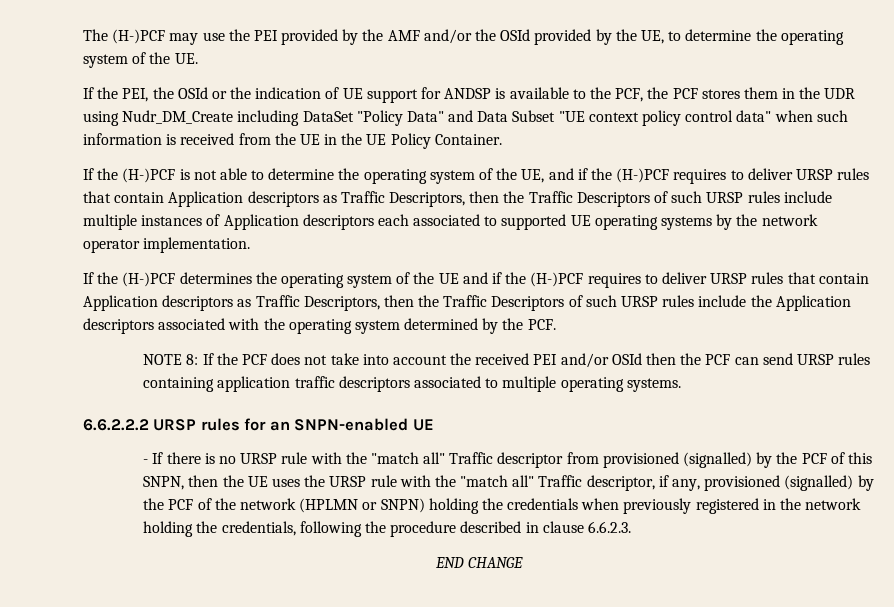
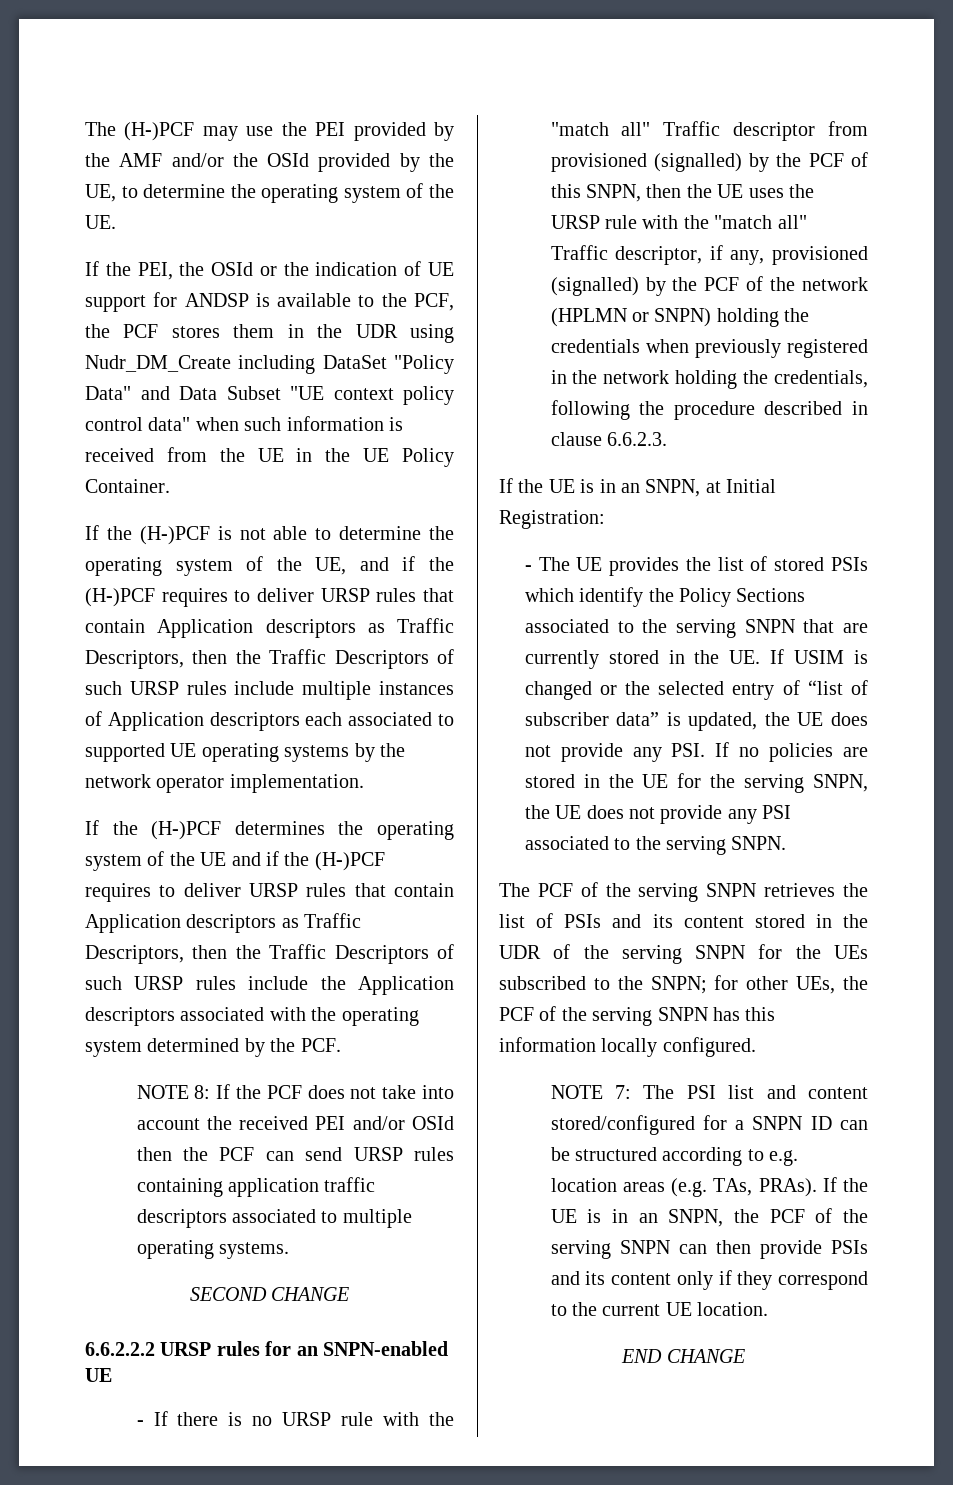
+ SECOND CHANGE
+ If the UE is in an SNPN, at Initial Registration:
+ - The UE provides the list of stored PSIs which identify the Policy Sections associated to the serving SNPN that are currently stored in the UE. If USIM is changed or the selected entry of “list of subscriber data” is updated, the UE does not provide any PSI. If no policies are stored in the UE for the serving SNPN, the UE does not provide any PSI associated to the serving SNPN.
+ The PCF of the serving SNPN retrieves the list of PSIs and its content stored in the UDR of the serving SNPN for the UEs subscribed to the SNPN; for other UEs, the PCF of the serving SNPN has this information locally configured.
+ NOTE 7: The PSI list and content stored/configured for a SNPN ID can be structured according to e.g. location areas (e.g. TAs, PRAs). If the UE is in an SNPN, the PCF of the serving SNPN can then provide PSIs and its content only if they correspond to the current UE location.

